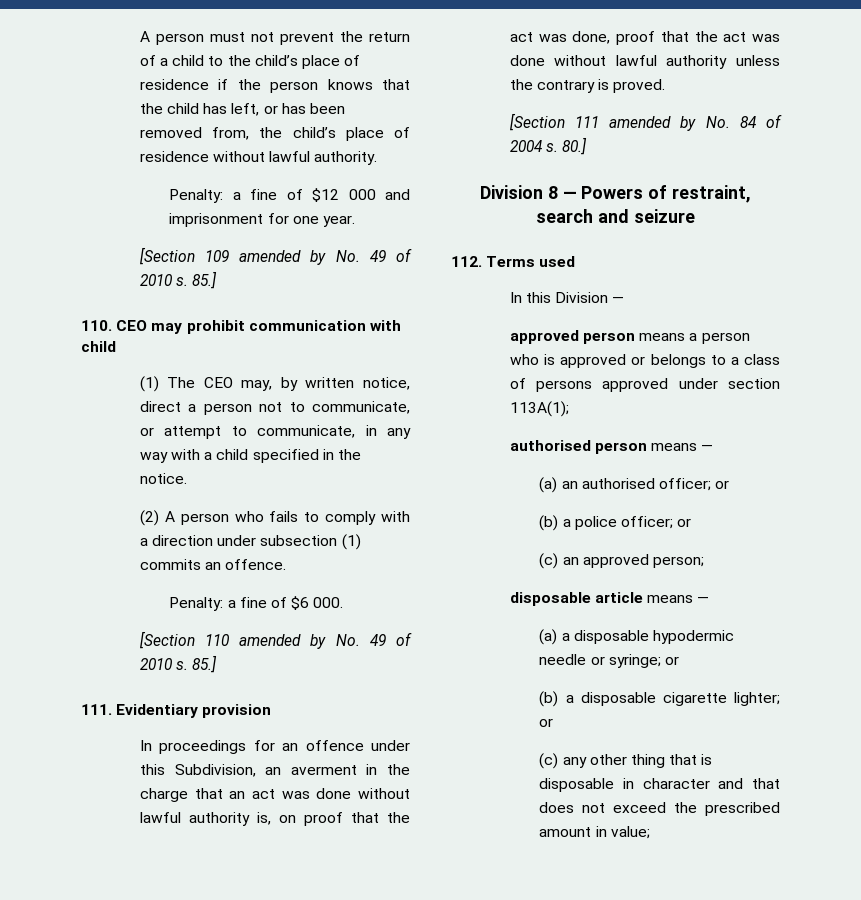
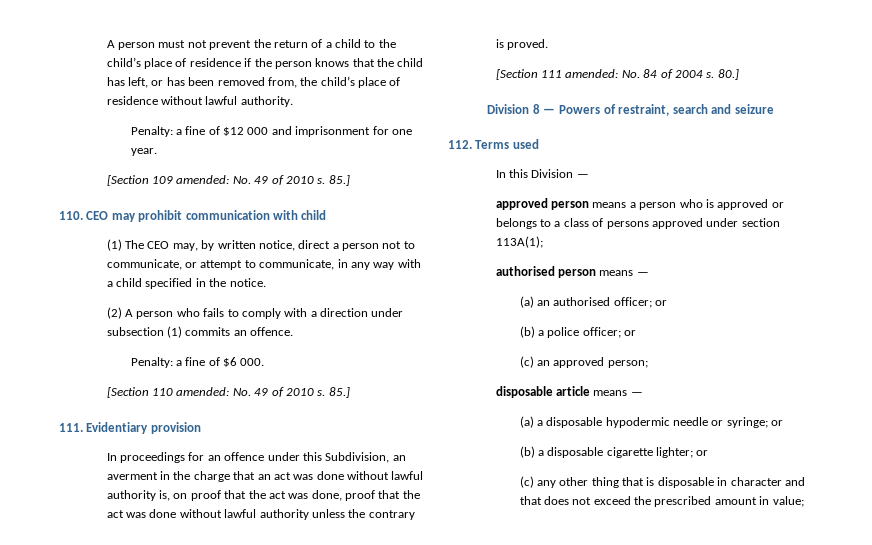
- [Section 109 amended by No. 49 of 2010 s.
+ [Section 109 amended: No. 49 of 2010 s.
- [Section 110 amended by No. 49 of 2010 s.
+ [Section 110 amended: No. 49 of 2010 s.
- [Section 111 amended by No. 84 of 2004 s.
+ [Section 111 amended: No. 84 of 2004 s.

